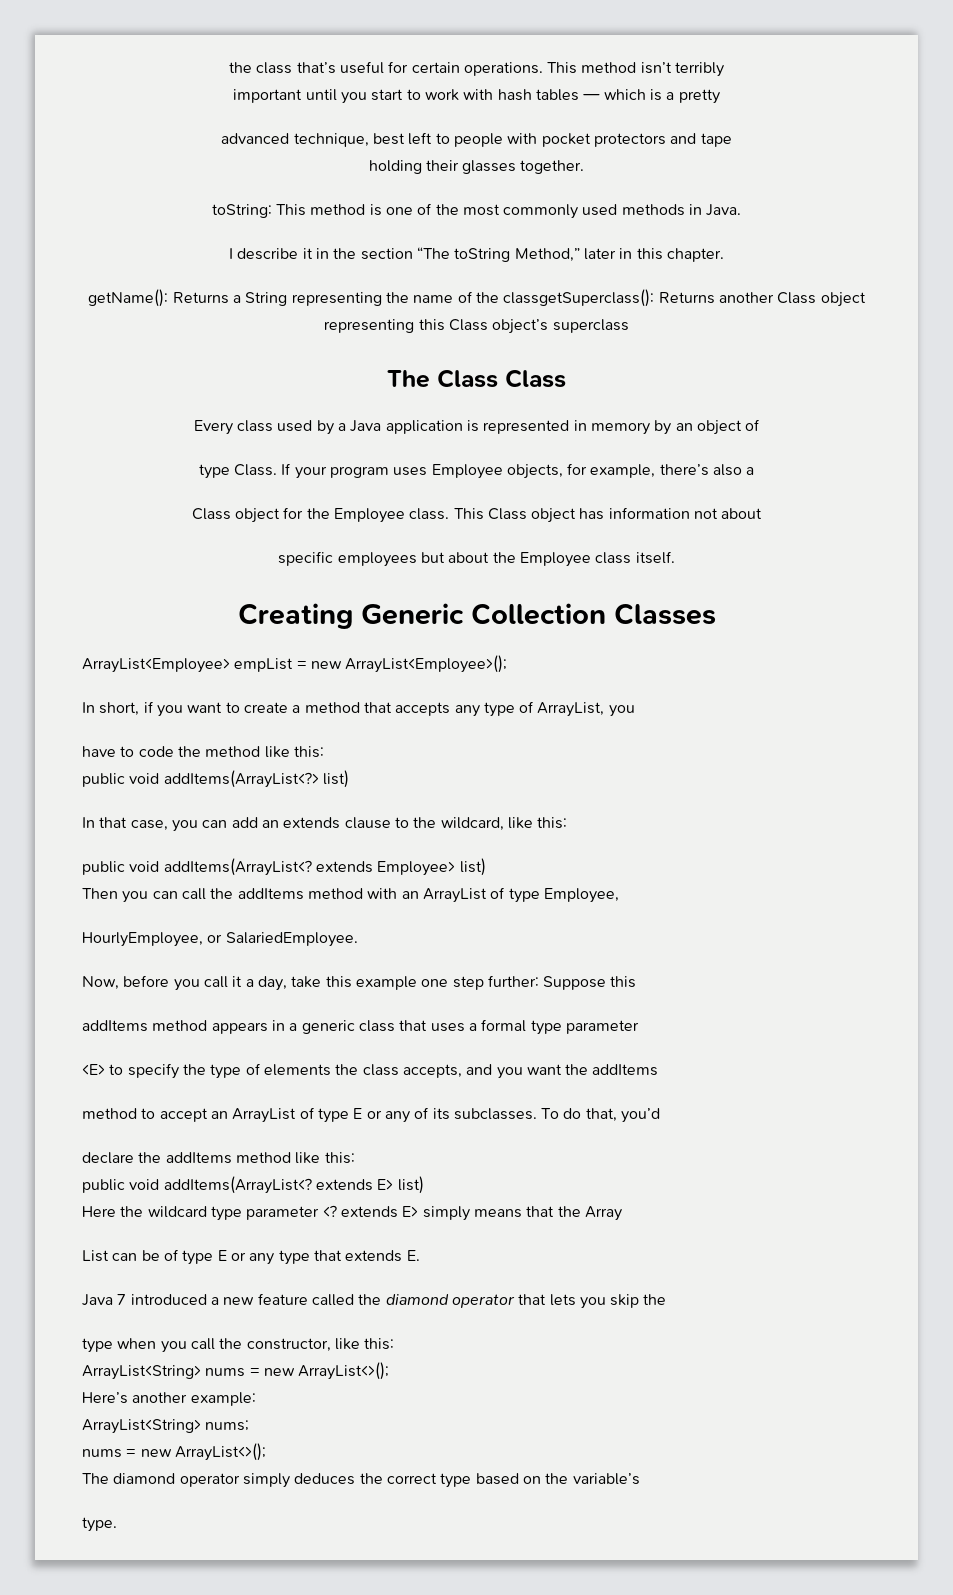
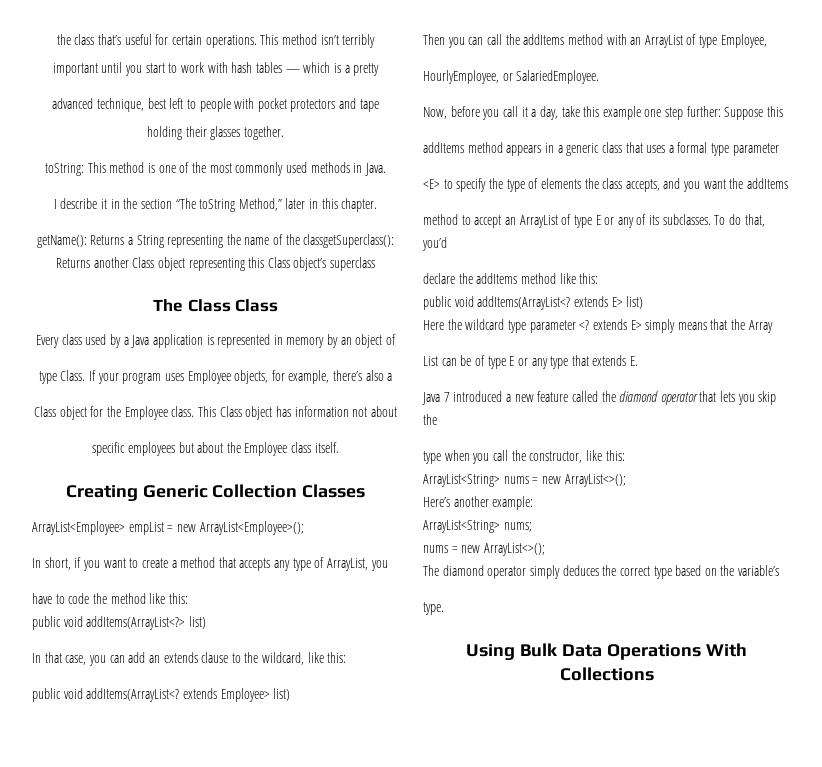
+ Using Bulk Data Operations With Collections

